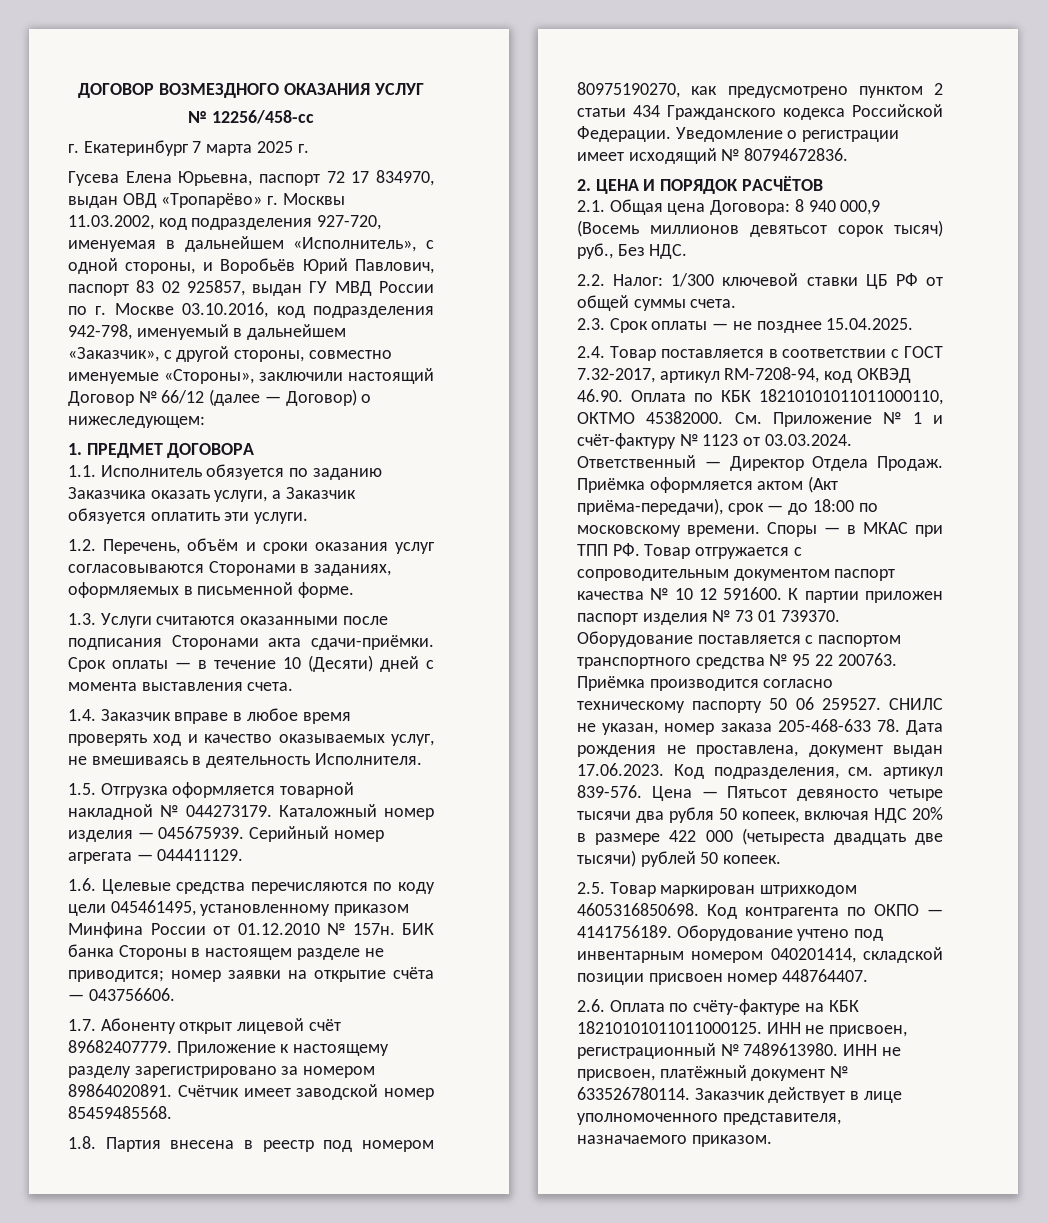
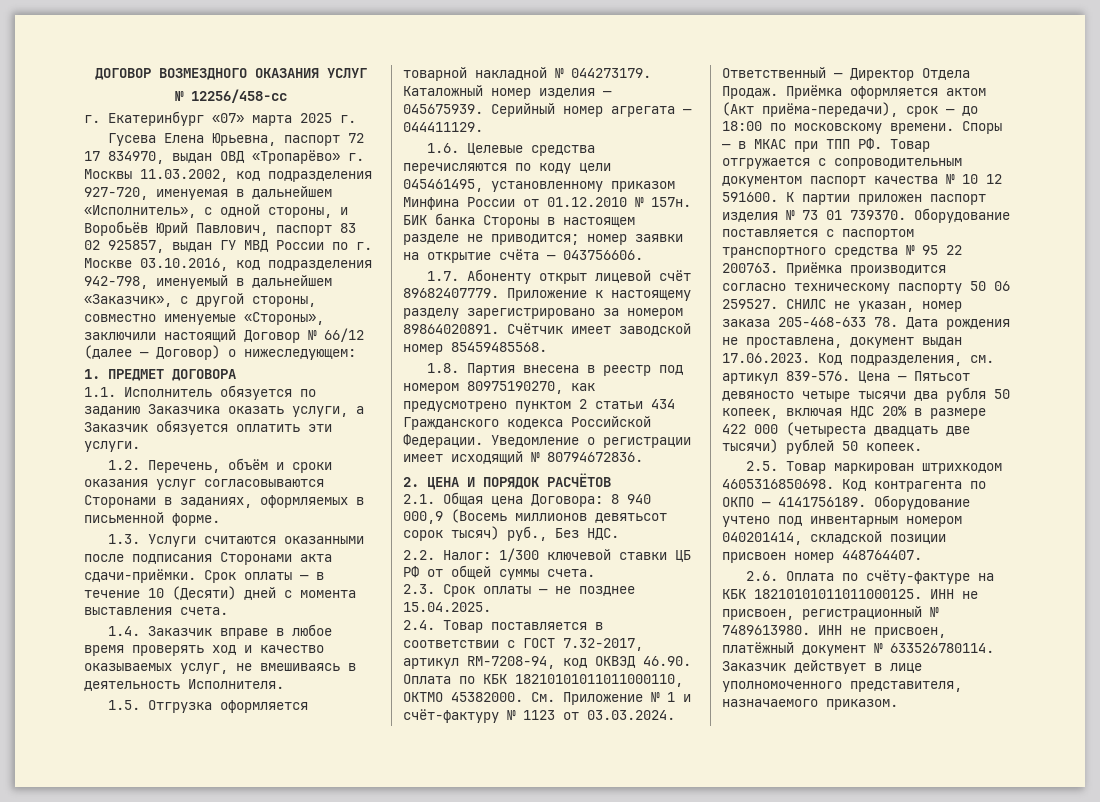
- г. Екатеринбург 7 марта 2025 г.
+ г. Екатеринбург «07» марта 2025 г.

